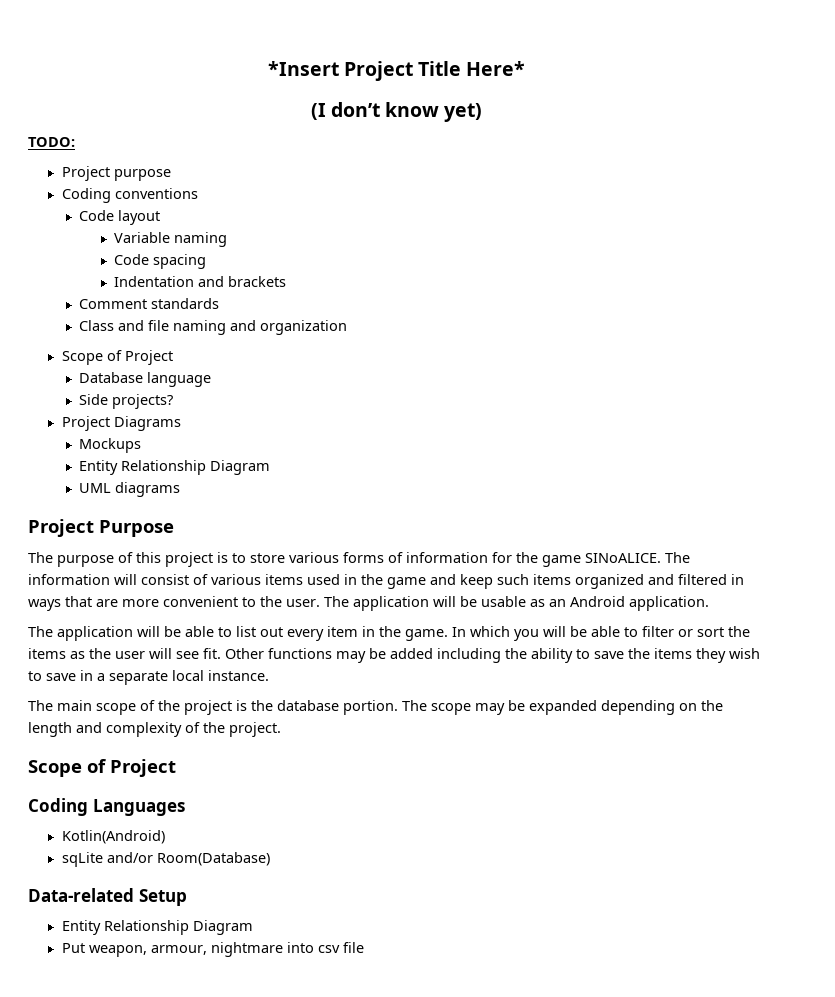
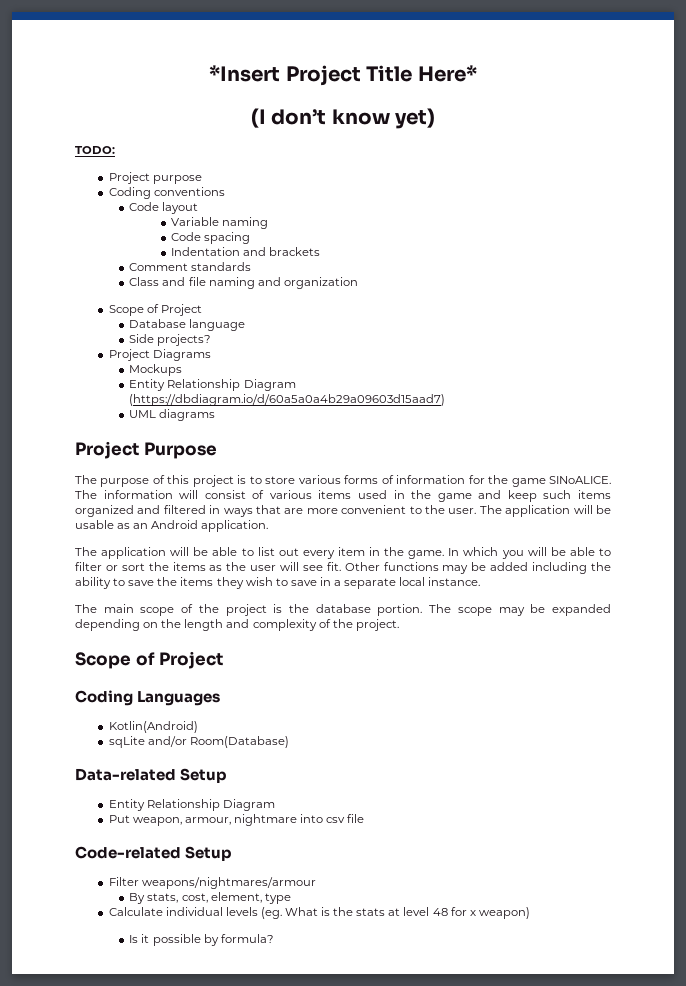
  Mockups
- Entity Relationship Diagram
+ Entity Relationship Diagram (https://dbdiagram.io/d/60a5a0a4b29a09603d15aad7)
+ Code-related Setup
+ Filter weapons/nightmares/armour
+ By stats, cost, element, type
+ Calculate individual levels (eg. What is the stats at level 48 for x weapon)
+ Is it possible by formula?

